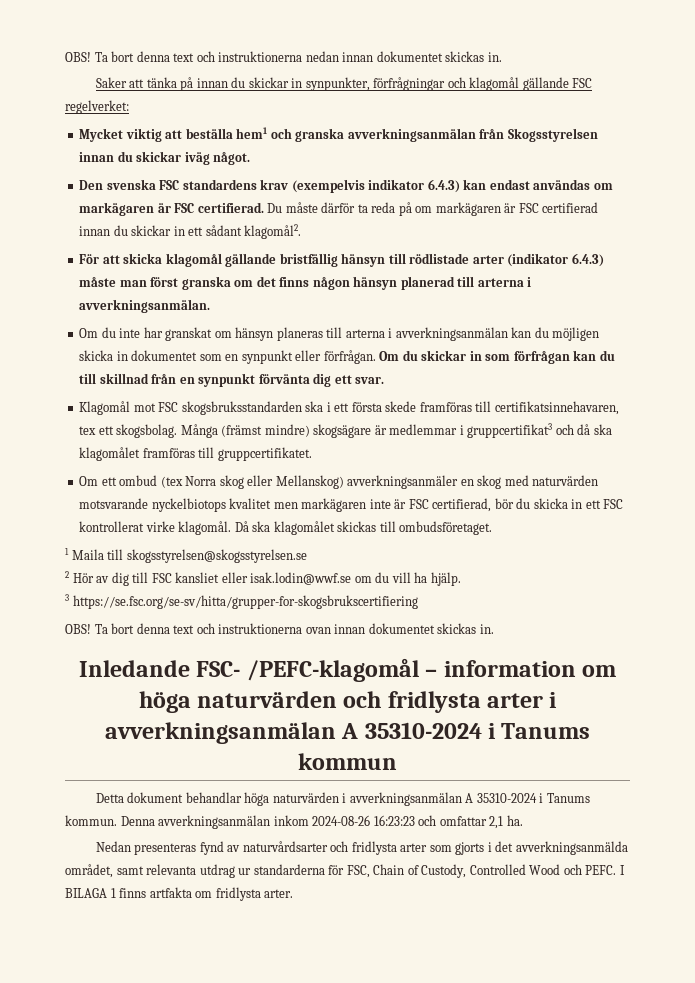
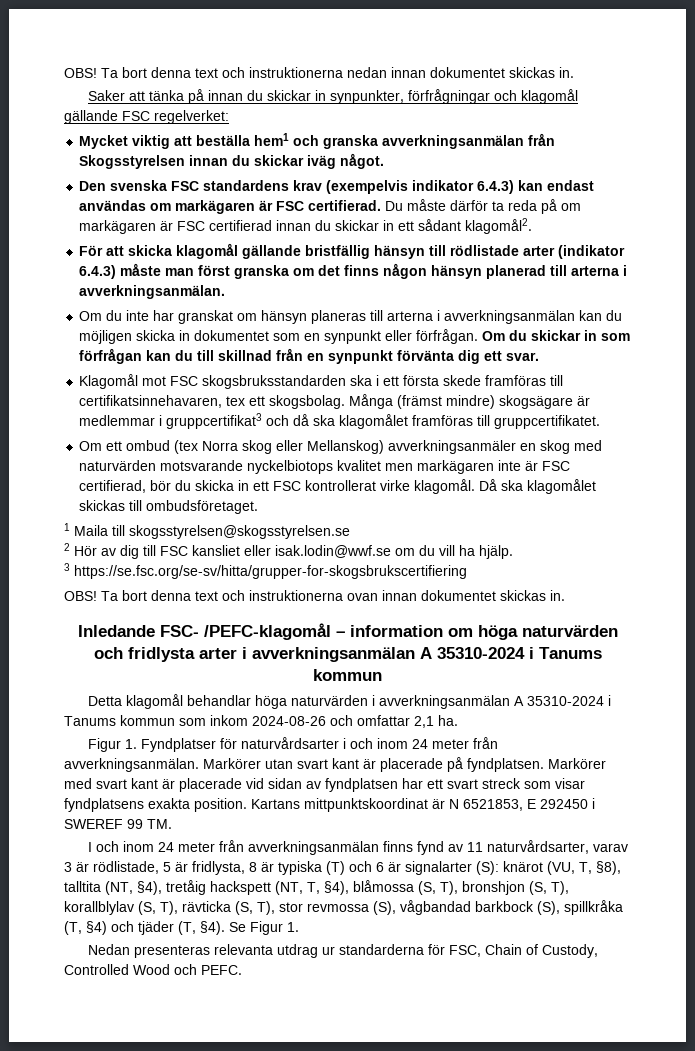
- Detta dokument behandlar höga naturvärden i avverkningsanmälan A 35310-2024 i Tanums kommun. Denna avverkningsanmälan inkom 2024-08-26 16:23:23 och omfattar 2,1 ha.
+ Detta klagomål behandlar höga naturvärden i avverkningsanmälan A 35310-2024 i Tanums kommun som inkom 2024-08-26 och omfattar 2,1 ha.
- Nedan presenteras fynd av naturvårdsarter och fridlysta arter som gjorts i det avverkningsanmälda området, samt relevanta utdrag ur standarderna för FSC, Chain of Custody, Controlled Wood och PEFC. I BILAGA 1 finns artfakta om fridlysta arter.
+ Figur 1. Fyndplatser för naturvårdsarter i och inom 24 meter från avverkningsanmälan. Markörer utan svart kant är placerade på fyndplatsen. Markörer med svart kant är placerade vid sidan av fyndplatsen har ett svart streck som visar fyndplatsens exakta position. Kartans mittpunktskoordinat är N 6521853, E 292450 i SWEREF 99 TM.
+ I och inom 24 meter från avverkningsanmälan finns fynd av 11 naturvårdsarter, varav 3 är rödlistade, 5 är fridlysta, 8 är typiska (T) och 6 är signalarter (S): knärot (VU, T, §8), talltita (NT, §4), tretåig hackspett (NT, T, §4), blåmossa (S, T), bronshjon (S, T), korallblylav (S, T), rävticka (S, T), stor revmossa (S), vågbandad barkbock (S), spillkråka (T, §4) och tjäder (T, §4). Se Figur 1.
+ Nedan presenteras relevanta utdrag ur standarderna för FSC, Chain of Custody, Controlled Wood och PEFC.

